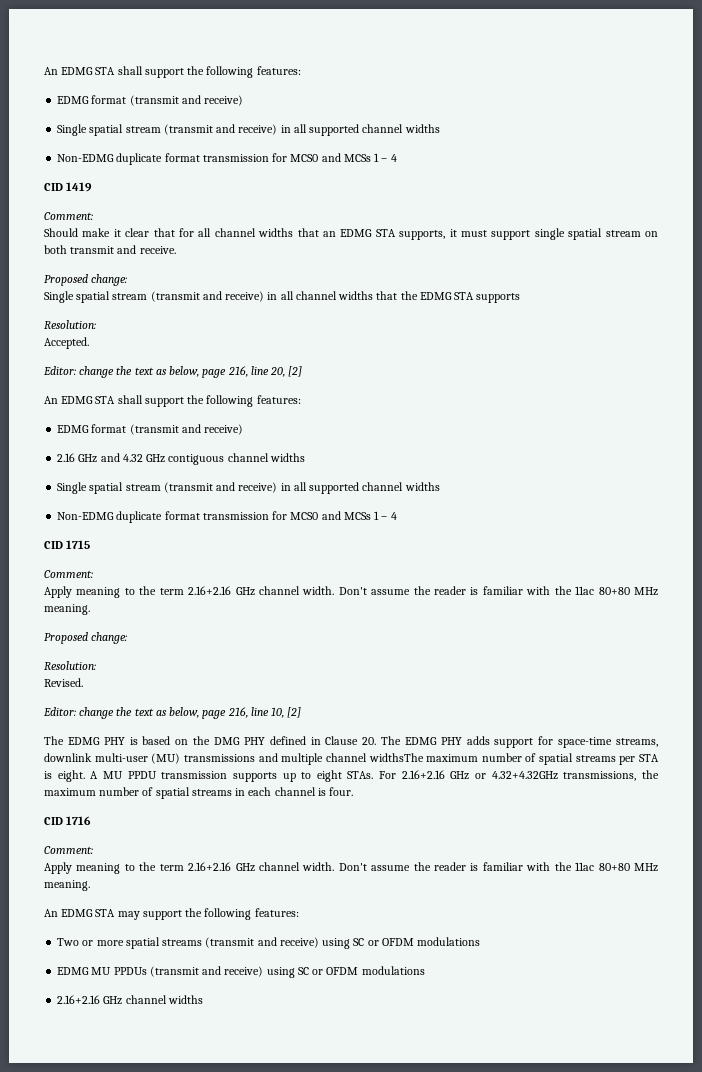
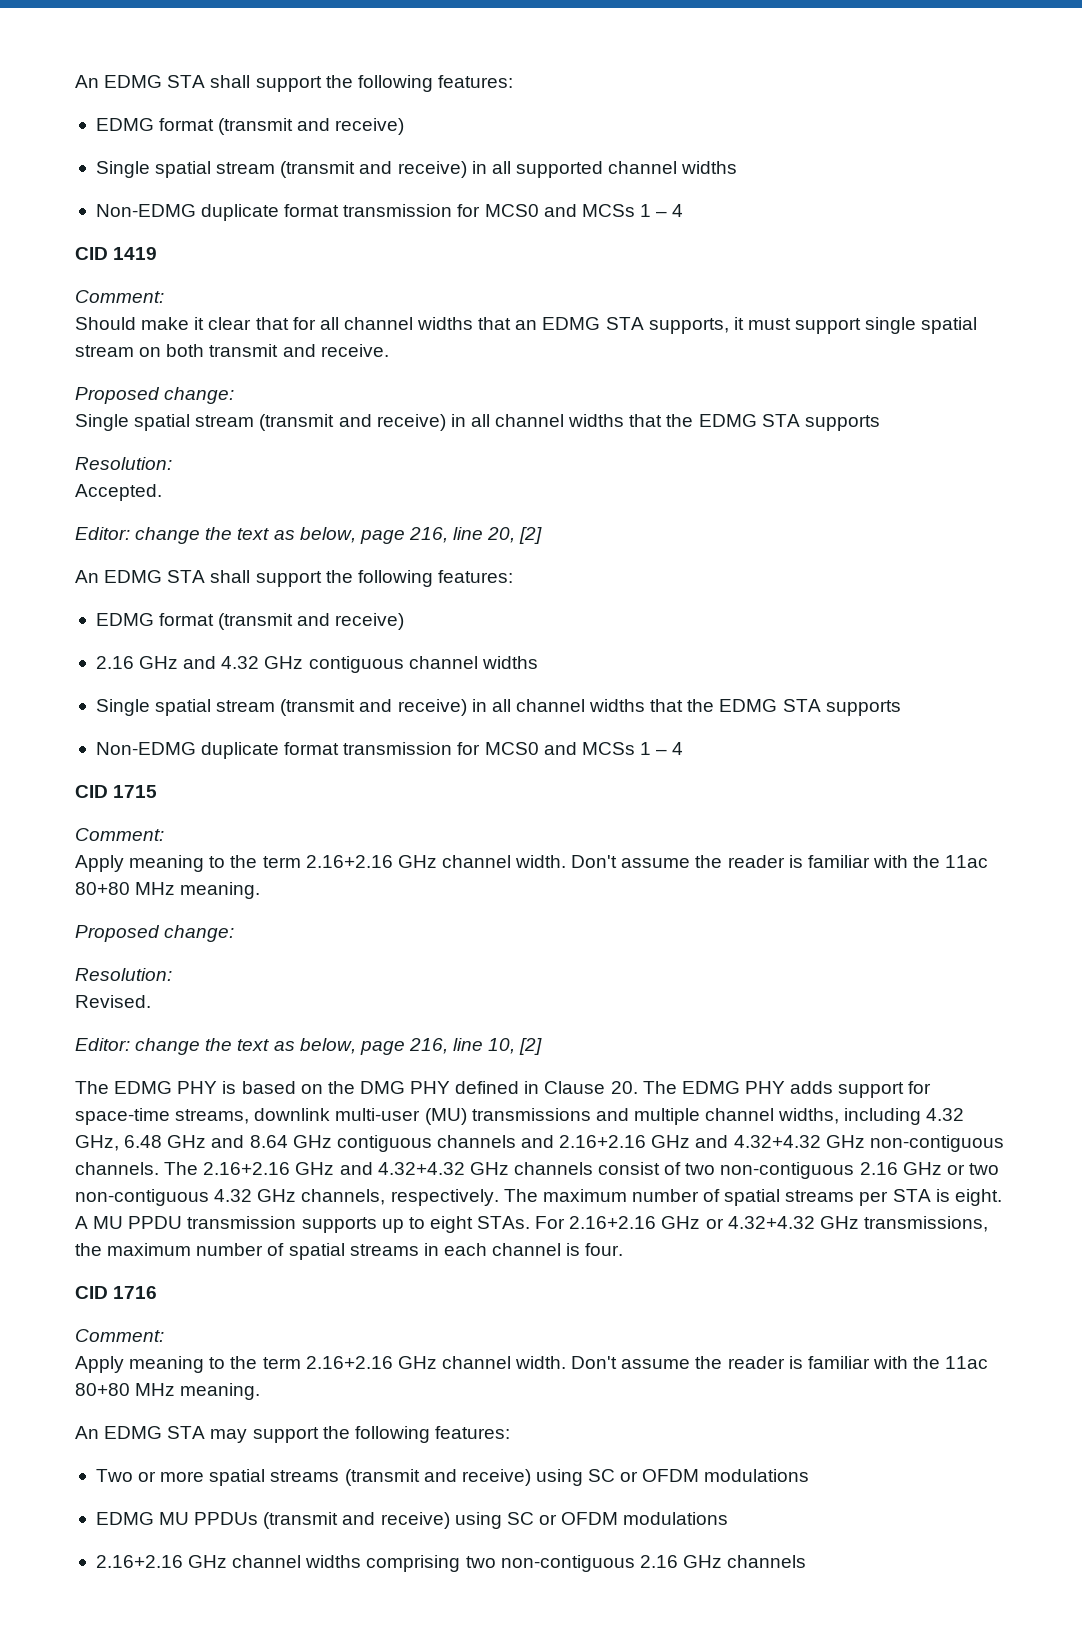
  2.16 GHz and 4.32 GHz contiguous channel widths
- Single spatial stream (transmit and receive) in all supported channel widths
+ Single spatial stream (transmit and receive) in all channel widths that the EDMG STA supports
- The EDMG PHY is based on the DMG PHY defined in Clause 20. The EDMG PHY adds support for space-time streams, downlink multi-user (MU) transmissions and multiple channel widthsThe maximum number of spatial streams per STA is eight.
+ The EDMG PHY is based on the DMG PHY defined in Clause 20. The EDMG PHY adds support for space-time streams, downlink multi-user (MU) transmissions and multiple channel widths, including 4.32 GHz, 6.48 GHz and 8.64 GHz contiguous channels and 2.16+2.16 GHz and 4.32+4.32 GHz non-contiguous channels. The 2.16+2.16 GHz and 4.32+4.32 GHz channels consist of two non-contiguous 2.16 GHz or two non-contiguous 4.32 GHz channels, respectively. The maximum number of spatial streams per STA is eight.
- For 2.16+2.16 GHz or 4.32+4.32GHz transmissions, the maximum number of spatial streams in each channel is four.
+ For 2.16+2.16 GHz or 4.32+4.32 GHz transmissions, the maximum number of spatial streams in each channel is four.
- 2.16+2.16 GHz channel widths
+ 2.16+2.16 GHz channel widths comprising two non-contiguous 2.16 GHz channels

